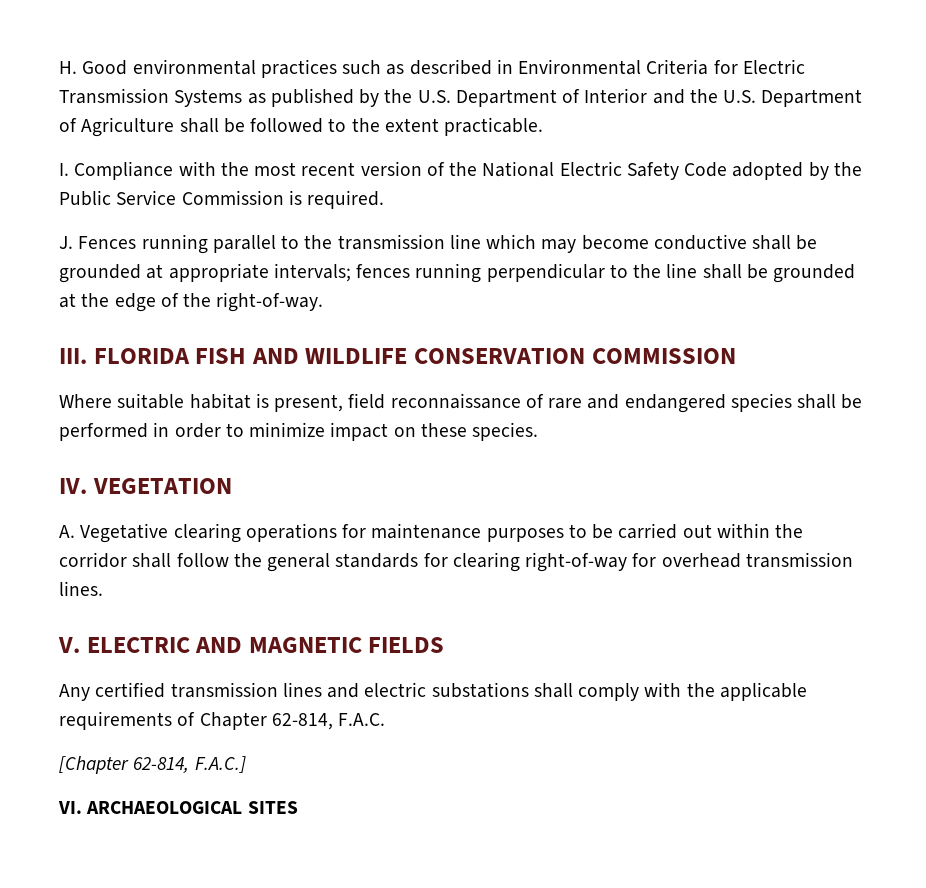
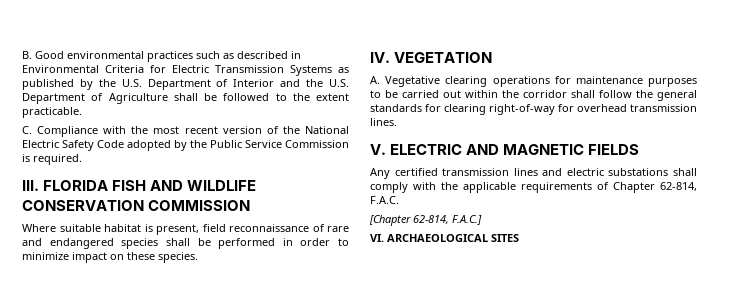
- H. Good environmental practices such as described in Environmental Criteria for Electric Transmission Systems as published by the U.S. Department of Interior and the U.S. Department of Agriculture shall be followed to the extent practicable.
+ B. Good environmental practices such as described in Environmental Criteria for Electric Transmission Systems as published by the U.S. Department of Interior and the U.S. Department of Agriculture shall be followed to the extent practicable.
- I. Compliance with the most recent version of the National Electric Safety Code adopted by the Public Service Commission is required.
+ C. Compliance with the most recent version of the National Electric Safety Code adopted by the Public Service Commission is required.
- J. Fences running parallel to the transmission line which may become conductive shall be grounded at appropriate intervals; fences running perpendicular to the line shall be grounded at the edge of the right-of-way.

